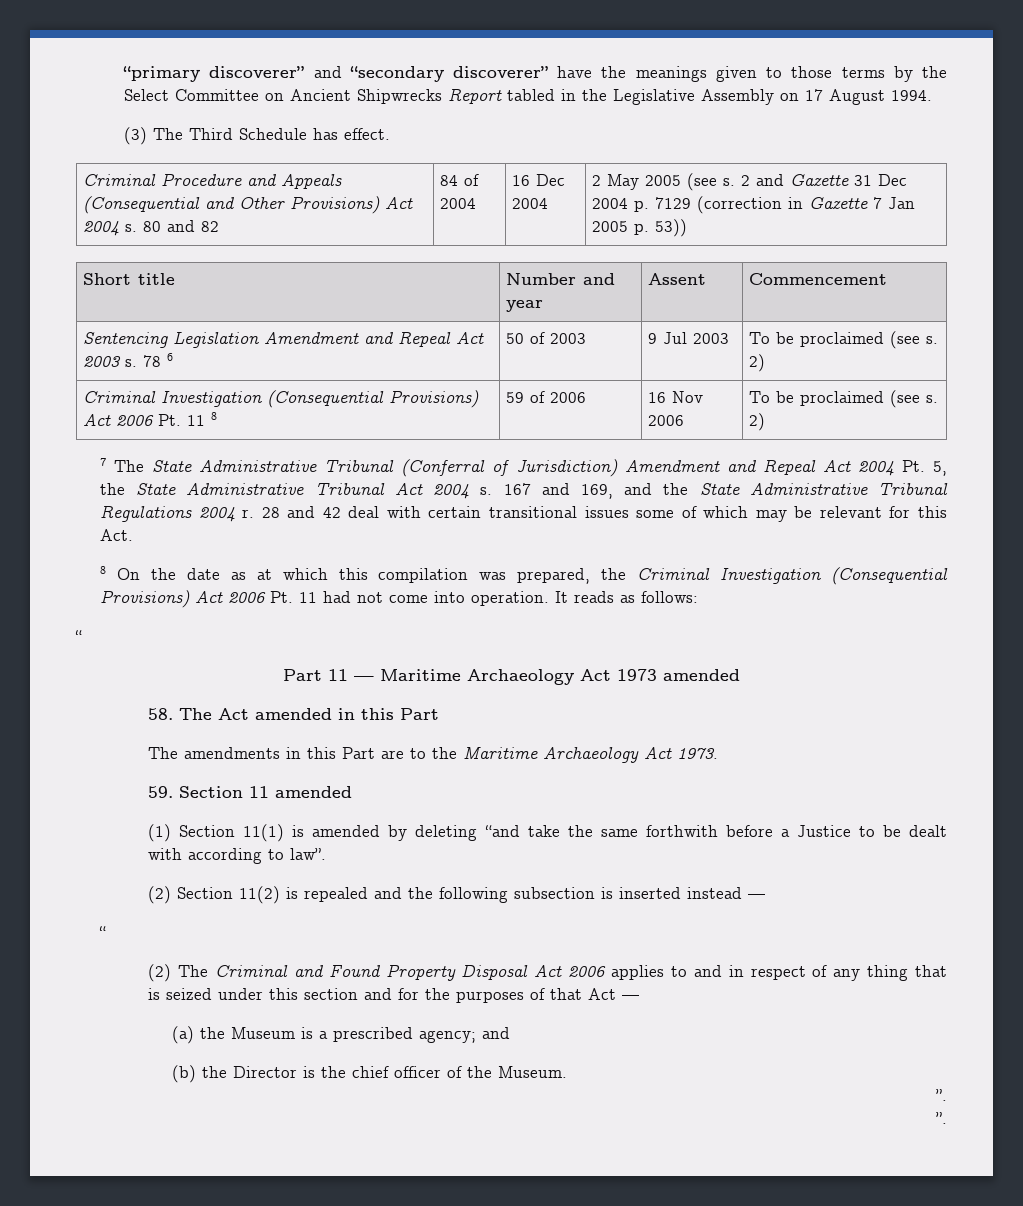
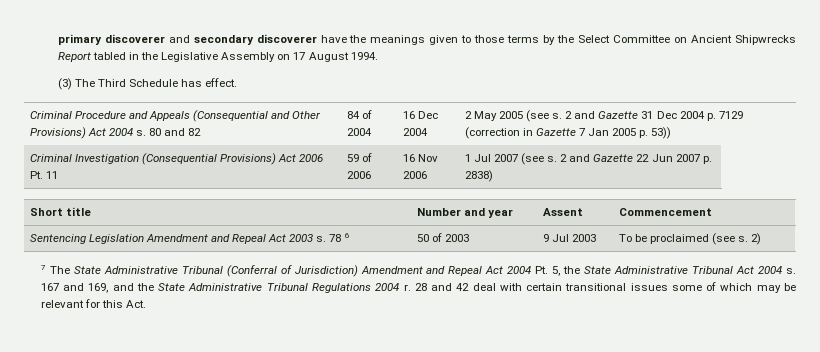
- “primary discoverer” and “secondary discoverer” have the meanings given to those terms by the Select Committee on Ancient Shipwrecks Report tabled in the Legislative Assembly on 17 August 1994.
+ primary discoverer and secondary discoverer have the meanings given to those terms by the Select Committee on Ancient Shipwrecks Report tabled in the Legislative Assembly on 17 August 1994.
+ Criminal Investigation (Consequential Provisions) Act 2006 Pt. 11 | 59 of 2006 | 16 Nov 2006 | 1 Jul 2007 (see s. 2 and Gazette 22 Jun 2007 p. 2838)
- Criminal Investigation (Consequential Provisions) Act 2006 Pt. 11 8 | 59 of 2006 | 16 Nov 2006 | To be proclaimed (see s. 2)
- 8 On the date as at which this compilation was prepared, the Criminal Investigation (Consequential Provisions) Act 2006 Pt. 11 had not come into operation. It reads as follows:
- “
- Part 11 — Maritime Archaeology Act 1973 amended
- 58. The Act amended in this Part
- The amendments in this Part are to the Maritime Archaeology Act 1973.
- 59. Section 11 amended
- (1) Section 11(1) is amended by deleting “and take the same forthwith before a Justice to be dealt with according to law”.
- (2) Section 11(2) is repealed and the following subsection is inserted instead —
- “
- (2) The Criminal and Found Property Disposal Act 2006 applies to and in respect of any thing that is seized under this section and for the purposes of that Act —
- (a) the Museum is a prescribed agency; and
- (b) the Director is the chief officer of the Museum.
- ”.
- ”.

